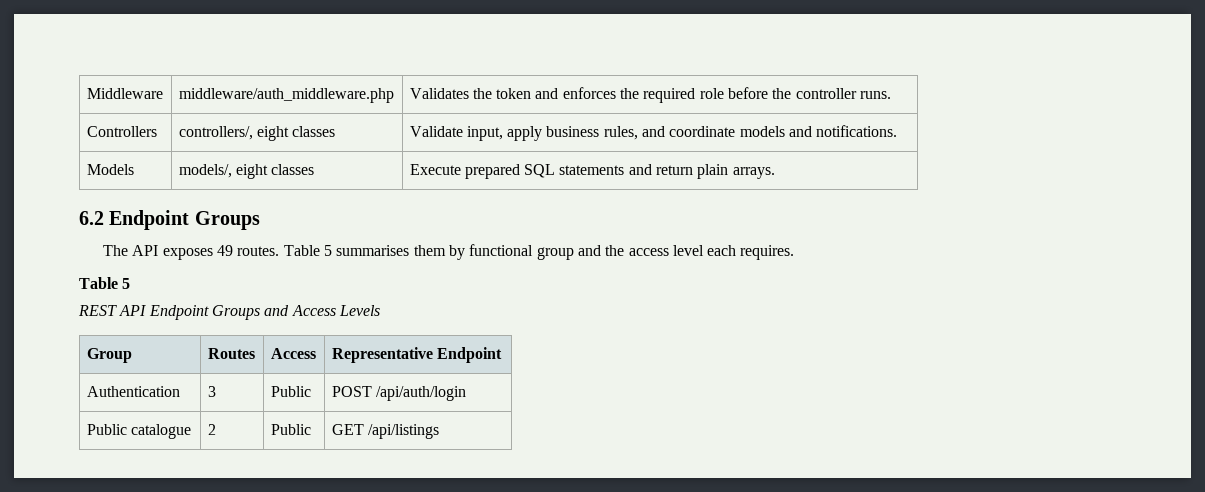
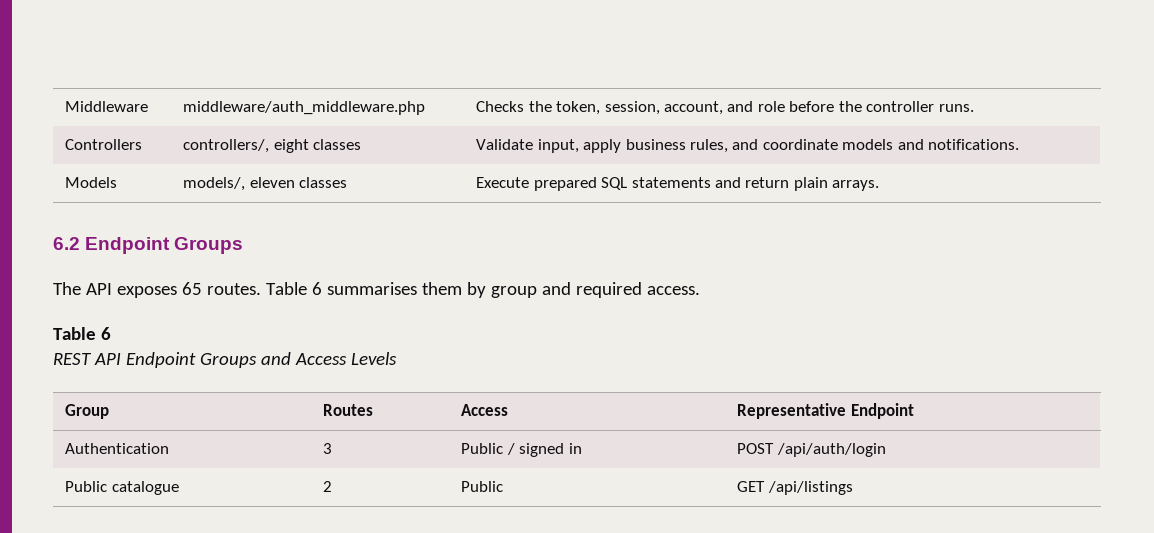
- Middleware | middleware/auth_middleware.php | Validates the token and enforces the required role before the controller runs.
+ Middleware | middleware/auth_middleware.php | Checks the token, session, account, and role before the controller runs.
- Models | models/, eight classes | Execute prepared SQL statements and return plain arrays.
+ Models | models/, eleven classes | Execute prepared SQL statements and return plain arrays.
- The API exposes 49 routes.
+ The API exposes 65 routes.
- Table 5 summarises them by functional group and the access level each requires.
- Table 5
+ Table 6 summarises them by group and required access.
+ Table 6
- Authentication | 3 | Public | POST /api/auth/login
+ Authentication | 3 | Public / signed in | POST /api/auth/login

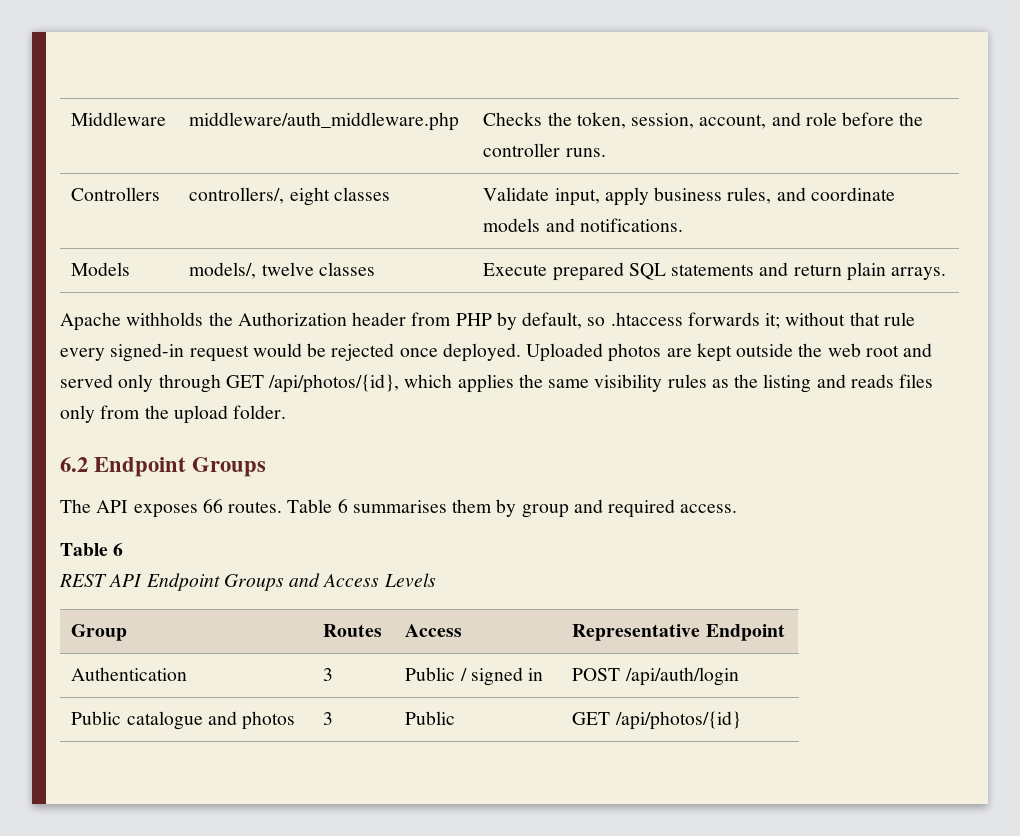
- Models | models/, eleven classes | Execute prepared SQL statements and return plain arrays.
+ Models | models/, twelve classes | Execute prepared SQL statements and return plain arrays.
+ Apache withholds the Authorization header from PHP by default, so .htaccess forwards it; without that rule every signed-in request would be rejected once deployed. Uploaded photos are kept outside the web root and served only through GET /api/photos/{id}, which applies the same visibility rules as the listing and reads files only from the upload folder.
- The API exposes 65 routes.
+ The API exposes 66 routes.
- Public catalogue | 2 | Public | GET /api/listings
+ Public catalogue and photos | 3 | Public | GET /api/photos/{id}

